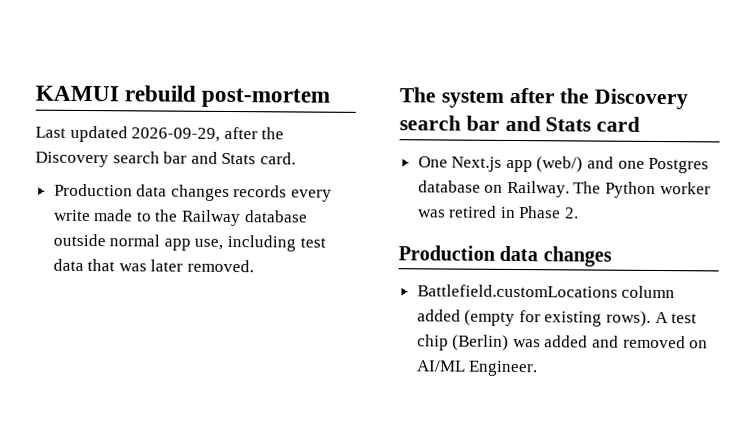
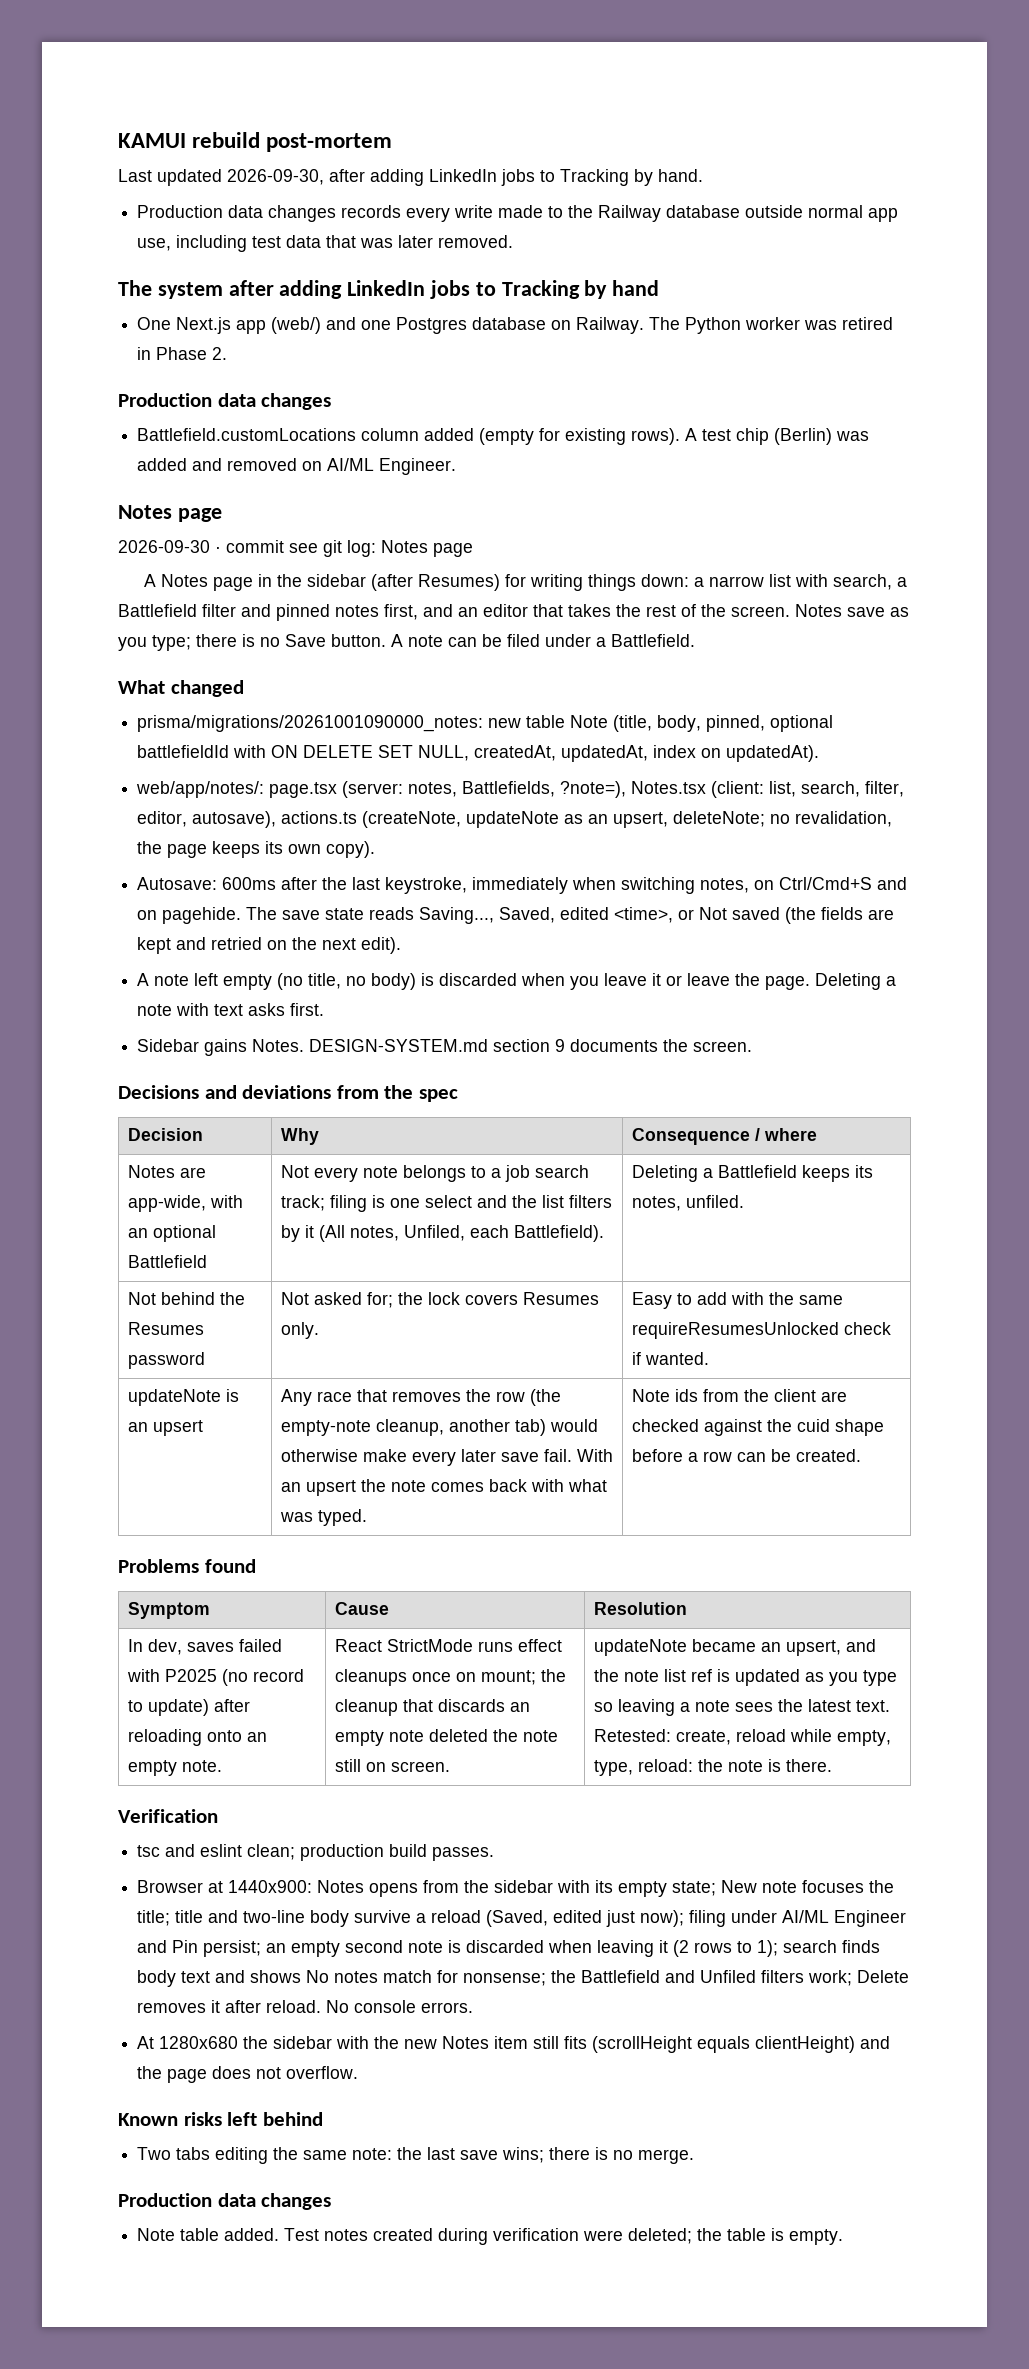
- Last updated 2026-09-29, after the Discovery search bar and Stats card.
+ Last updated 2026-09-30, after adding LinkedIn jobs to Tracking by hand.
- The system after the Discovery search bar and Stats card
+ The system after adding LinkedIn jobs to Tracking by hand
  A test chip (Berlin) was added and removed on AI/ML Engineer.
+ Notes page
+ 2026-09-30 · commit see git log: Notes page
+ A Notes page in the sidebar (after Resumes) for writing things down: a narrow list with search, a Battlefield filter and pinned notes first, and an editor that takes the rest of the screen. Notes save as you type; there is no Save button. A note can be filed under a Battlefield.
+ What changed
+ prisma/migrations/20261001090000_notes: new table Note (title, body, pinned, optional battlefieldId with ON DELETE SET NULL, createdAt, updatedAt, index on updatedAt).
+ web/app/notes/: page.tsx (server: notes, Battlefields, ?note=), Notes.tsx (client: list, search, filter, editor, autosave), actions.ts (createNote, updateNote as an upsert, deleteNote; no revalidation, the page keeps its own copy).
+ Autosave: 600ms after the last keystroke, immediately when switching notes, on Ctrl/Cmd+S and on pagehide. The save state reads Saving..., Saved, edited <time>, or Not saved (the fields are kept and retried on the next edit).
+ A note left empty (no title, no body) is discarded when you leave it or leave the page. Deleting a note with text asks first.
+ Sidebar gains Notes. DESIGN-SYSTEM.md section 9 documents the screen.
+ Decisions and deviations from the spec
+ Decision | Why | Consequence / where
+ Notes are app-wide, with an optional Battlefield | Not every note belongs to a job search track; filing is one select and the list filters by it (All notes, Unfiled, each Battlefield). | Deleting a Battlefield keeps its notes, unfiled.
+ Not behind the Resumes password | Not asked for; the lock covers Resumes only. | Easy to add with the same requireResumesUnlocked check if wanted.
+ updateNote is an upsert | Any race that removes the row (the empty-note cleanup, another tab) would otherwise make every later save fail. With an upsert the note comes back with what was typed. | Note ids from the client are checked against the cuid shape before a row can be created.
+ Problems found
+ Symptom | Cause | Resolution
+ In dev, saves failed with P2025 (no record to update) after reloading onto an empty note. | React StrictMode runs effect cleanups once on mount; the cleanup that discards an empty note deleted the note still on screen. | updateNote became an upsert, and the note list ref is updated as you type so leaving a note sees the latest text. Retested: create, reload while empty, type, reload: the note is there.
+ Verification
+ tsc and eslint clean; production build passes.
+ Browser at 1440x900: Notes opens from the sidebar with its empty state; New note focuses the title; title and two-line body survive a reload (Saved, edited just now); filing under AI/ML Engineer and Pin persist; an empty second note is discarded when leaving it (2 rows to 1); search finds body text and shows No notes match for nonsense; the Battlefield and Unfiled filters work; Delete removes it after reload. No console errors.
+ At 1280x680 the sidebar with the new Notes item still fits (scrollHeight equals clientHeight) and the page does not overflow.
+ Known risks left behind
+ Two tabs editing the same note: the last save wins; there is no merge.
+ Production data changes
+ Note table added. Test notes created during verification were deleted; the table is empty.

